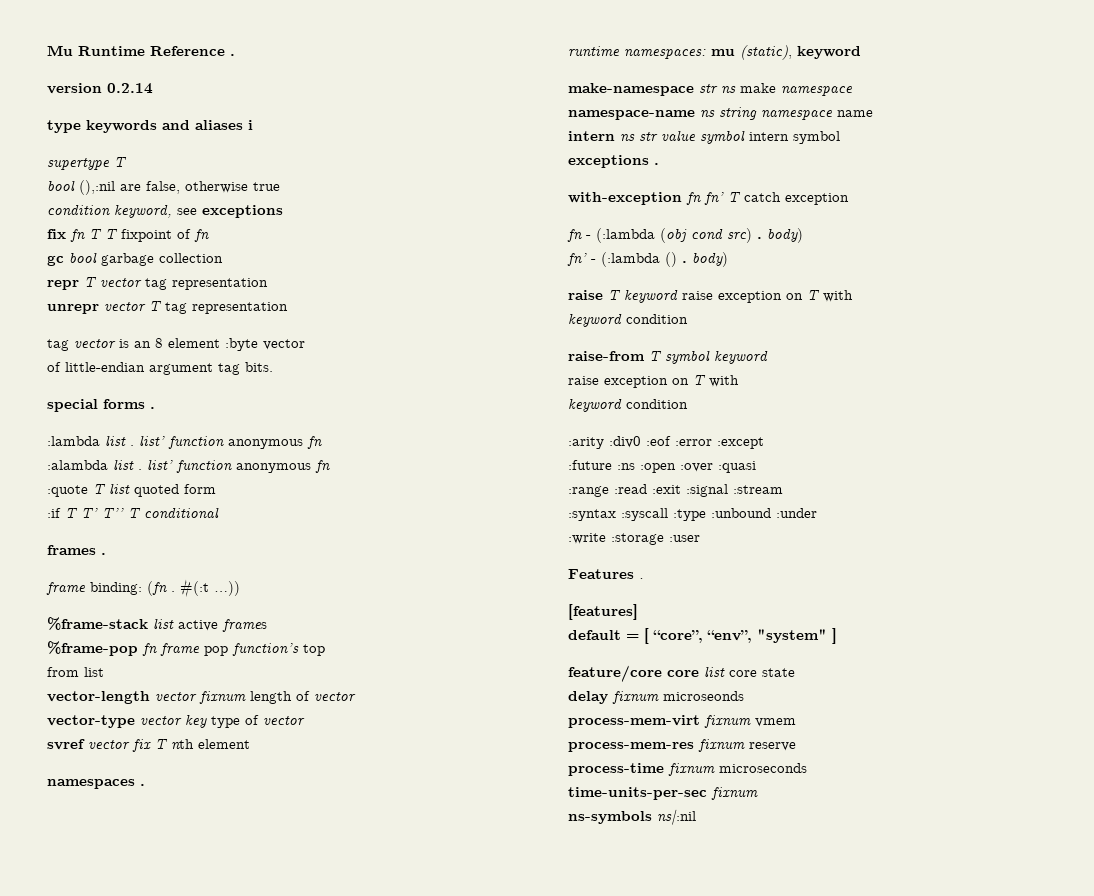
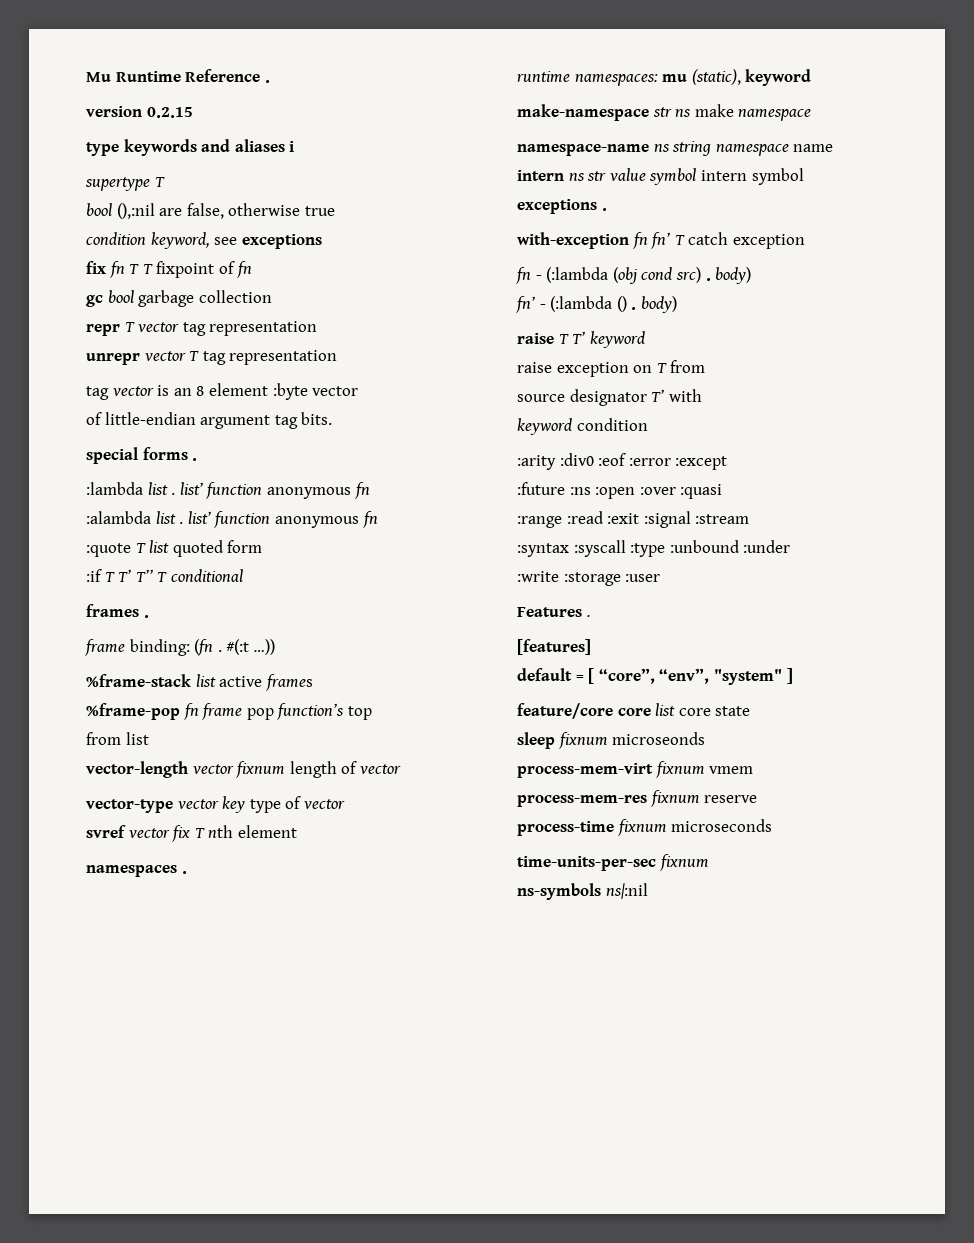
- version 0.2.14
+ version 0.2.15
- raise T keyword raise exception on T with
- keyword condition
- raise-from T symbol keyword
- raise exception on T with
+ raise T T’ keyword
+ raise exception on T from
+ source designator T’ with
- delay fixnum microseonds
+ sleep fixnum microseonds

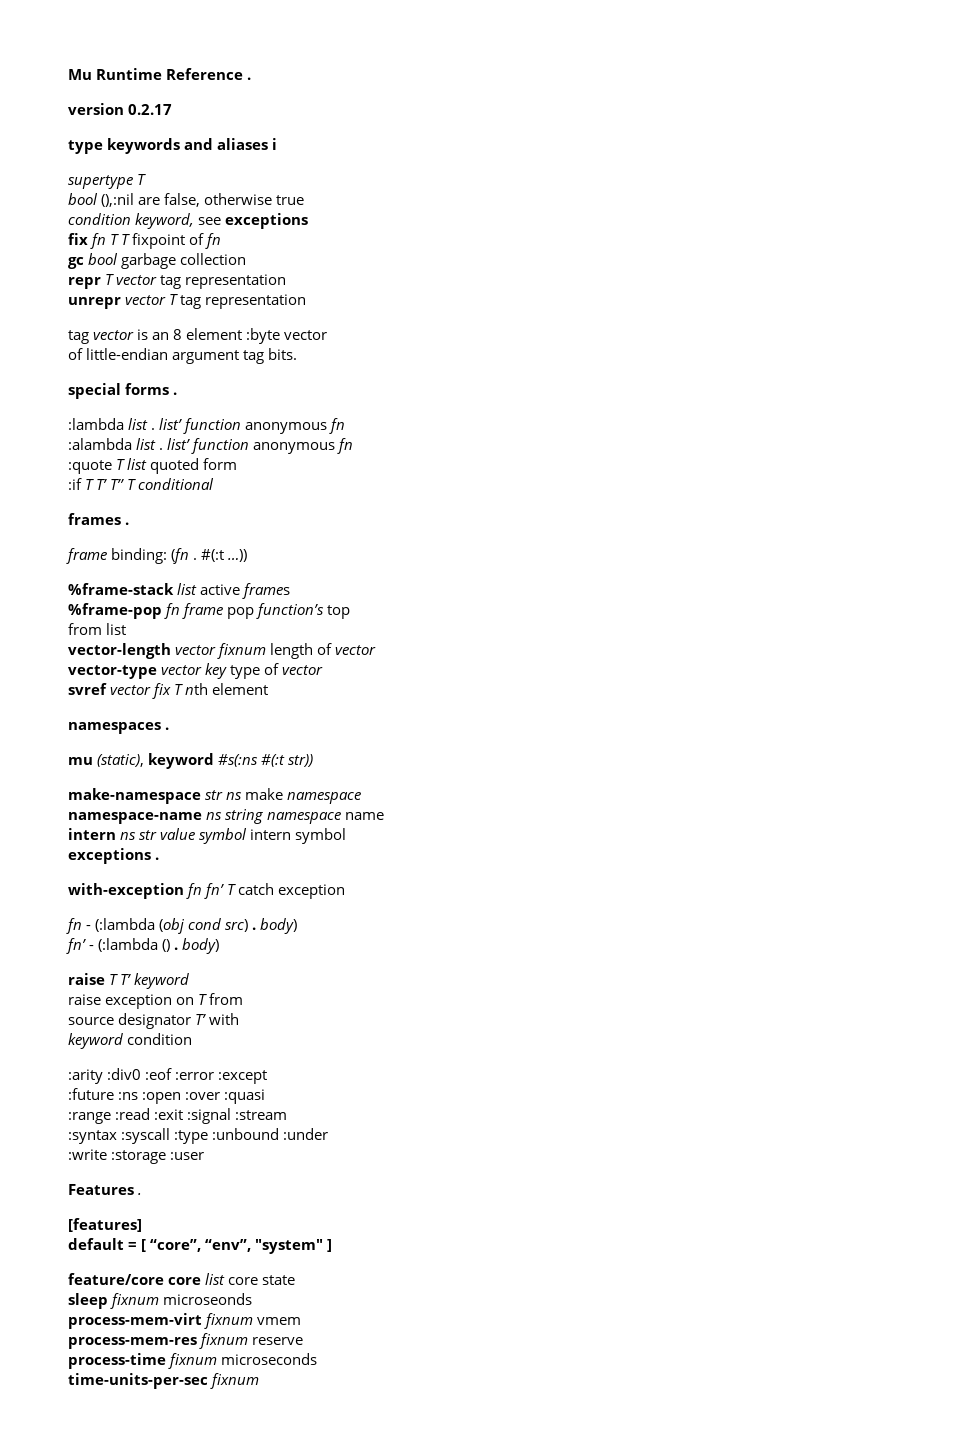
- version 0.2.15
+ version 0.2.17
- runtime namespaces: mu (static), keyword
+ mu (static), keyword #s(:ns #(:t str))
- ns-symbols ns|:nil

